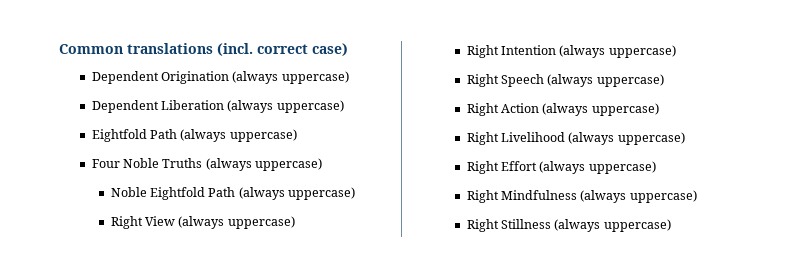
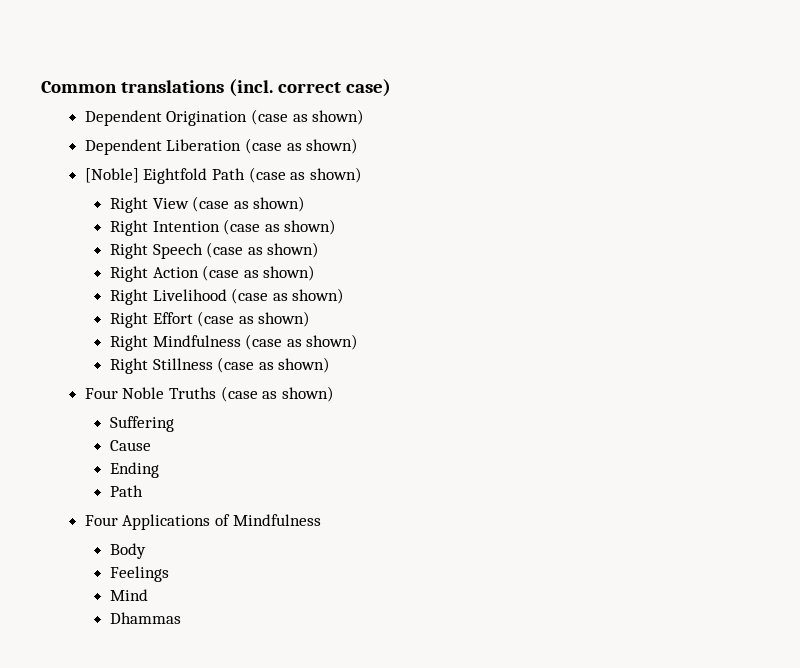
- Dependent Origination (always uppercase)
+ Dependent Origination (case as shown)
- Dependent Liberation (always uppercase)
- Eightfold Path (always uppercase)
- Four Noble Truths (always uppercase)
- Noble Eightfold Path (always uppercase)
- Right View (always uppercase)
- Right Intention (always uppercase)
- Right Speech (always uppercase)
- Right Action (always uppercase)
- Right Livelihood (always uppercase)
- Right Effort (always uppercase)
- Right Mindfulness (always uppercase)
- Right Stillness (always uppercase)
+ Dependent Liberation (case as shown)
+ [Noble] Eightfold Path (case as shown)
+ Right View (case as shown)
+ Right Intention (case as shown)
+ Right Speech (case as shown)
+ Right Action (case as shown)
+ Right Livelihood (case as shown)
+ Right Effort (case as shown)
+ Right Mindfulness (case as shown)
+ Right Stillness (case as shown)
+ Four Noble Truths (case as shown)
+ Suffering
+ Cause
+ Ending
+ Path
+ Four Applications of Mindfulness
+ Body
+ Feelings
+ Mind
+ Dhammas

